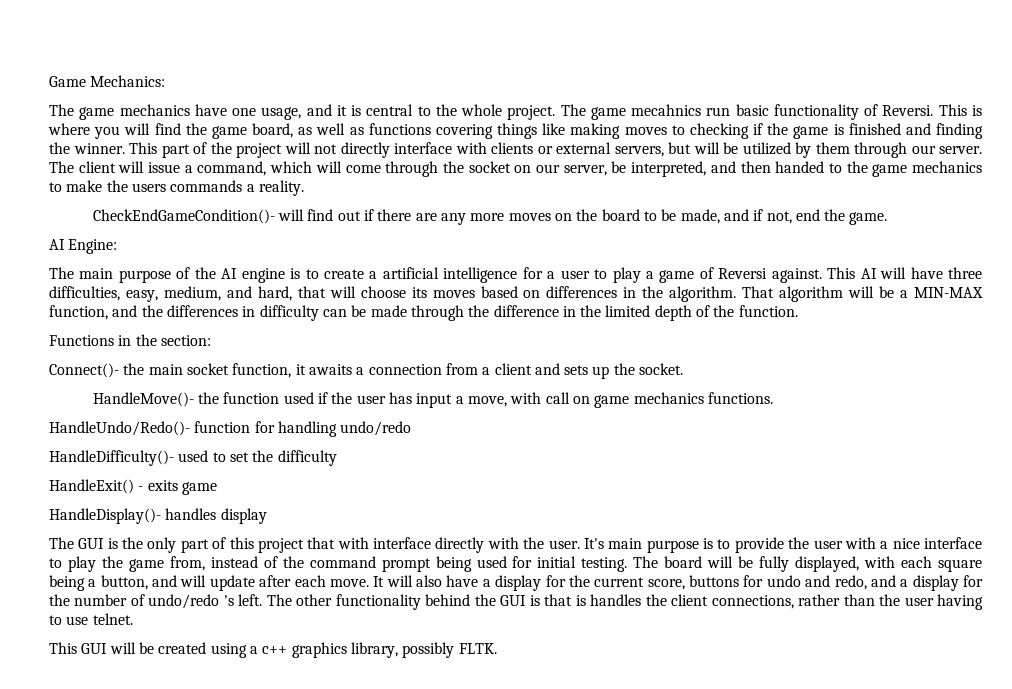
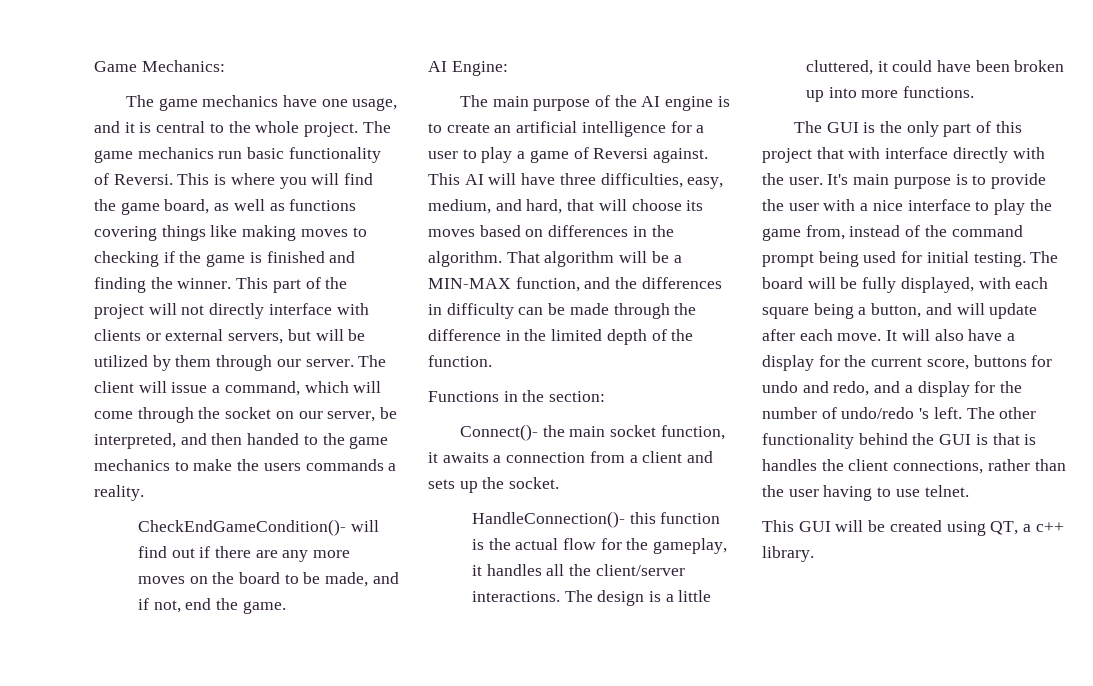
- The game mecahnics run basic functionality of Reversi.
+ The game mechanics run basic functionality of Reversi.
- The main purpose of the AI engine is to create a artificial intelligence for a user to play a game of Reversi against.
+ The main purpose of the AI engine is to create an artificial intelligence for a user to play a game of Reversi against.
- HandleMove()- the function used if the user has input a move, with call on game mechanics functions.
- HandleUndo/Redo()- function for handling undo/redo
- HandleDifficulty()- used to set the difficulty
- HandleExit() - exits game
- HandleDisplay()- handles display
+ HandleConnection()- this function is the actual flow for the gameplay, it handles all the client/server interactions. The design is a little cluttered, it could have been broken up into more functions.
- This GUI will be created using a c++ graphics library, possibly FLTK.
+ This GUI will be created using QT, a c++ library.

